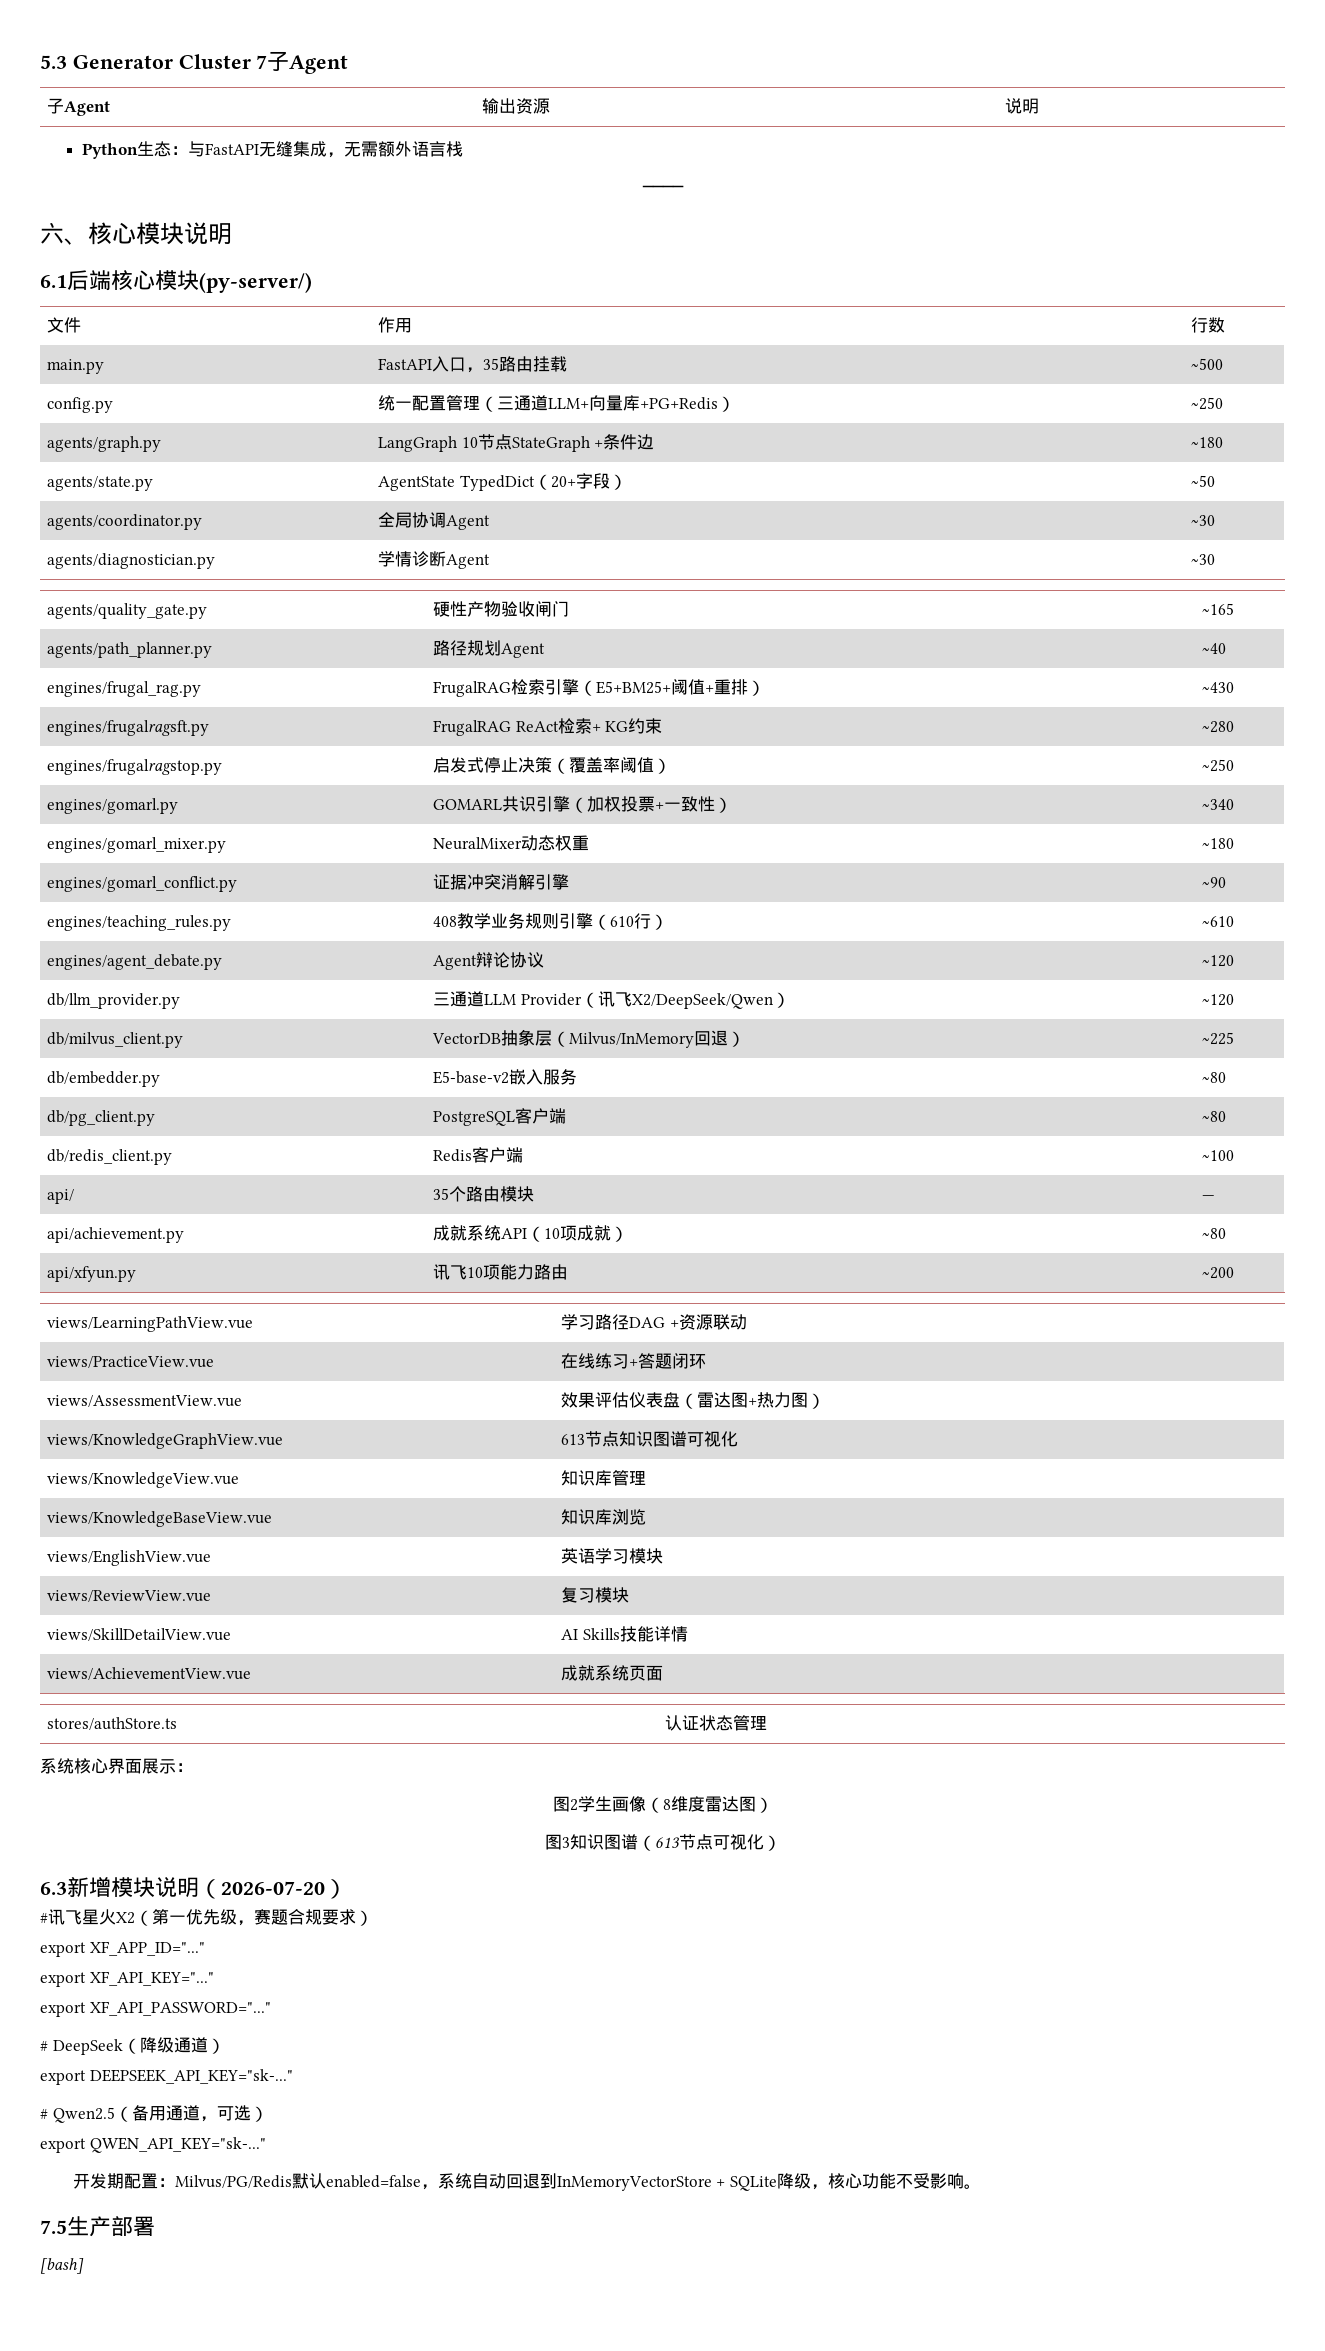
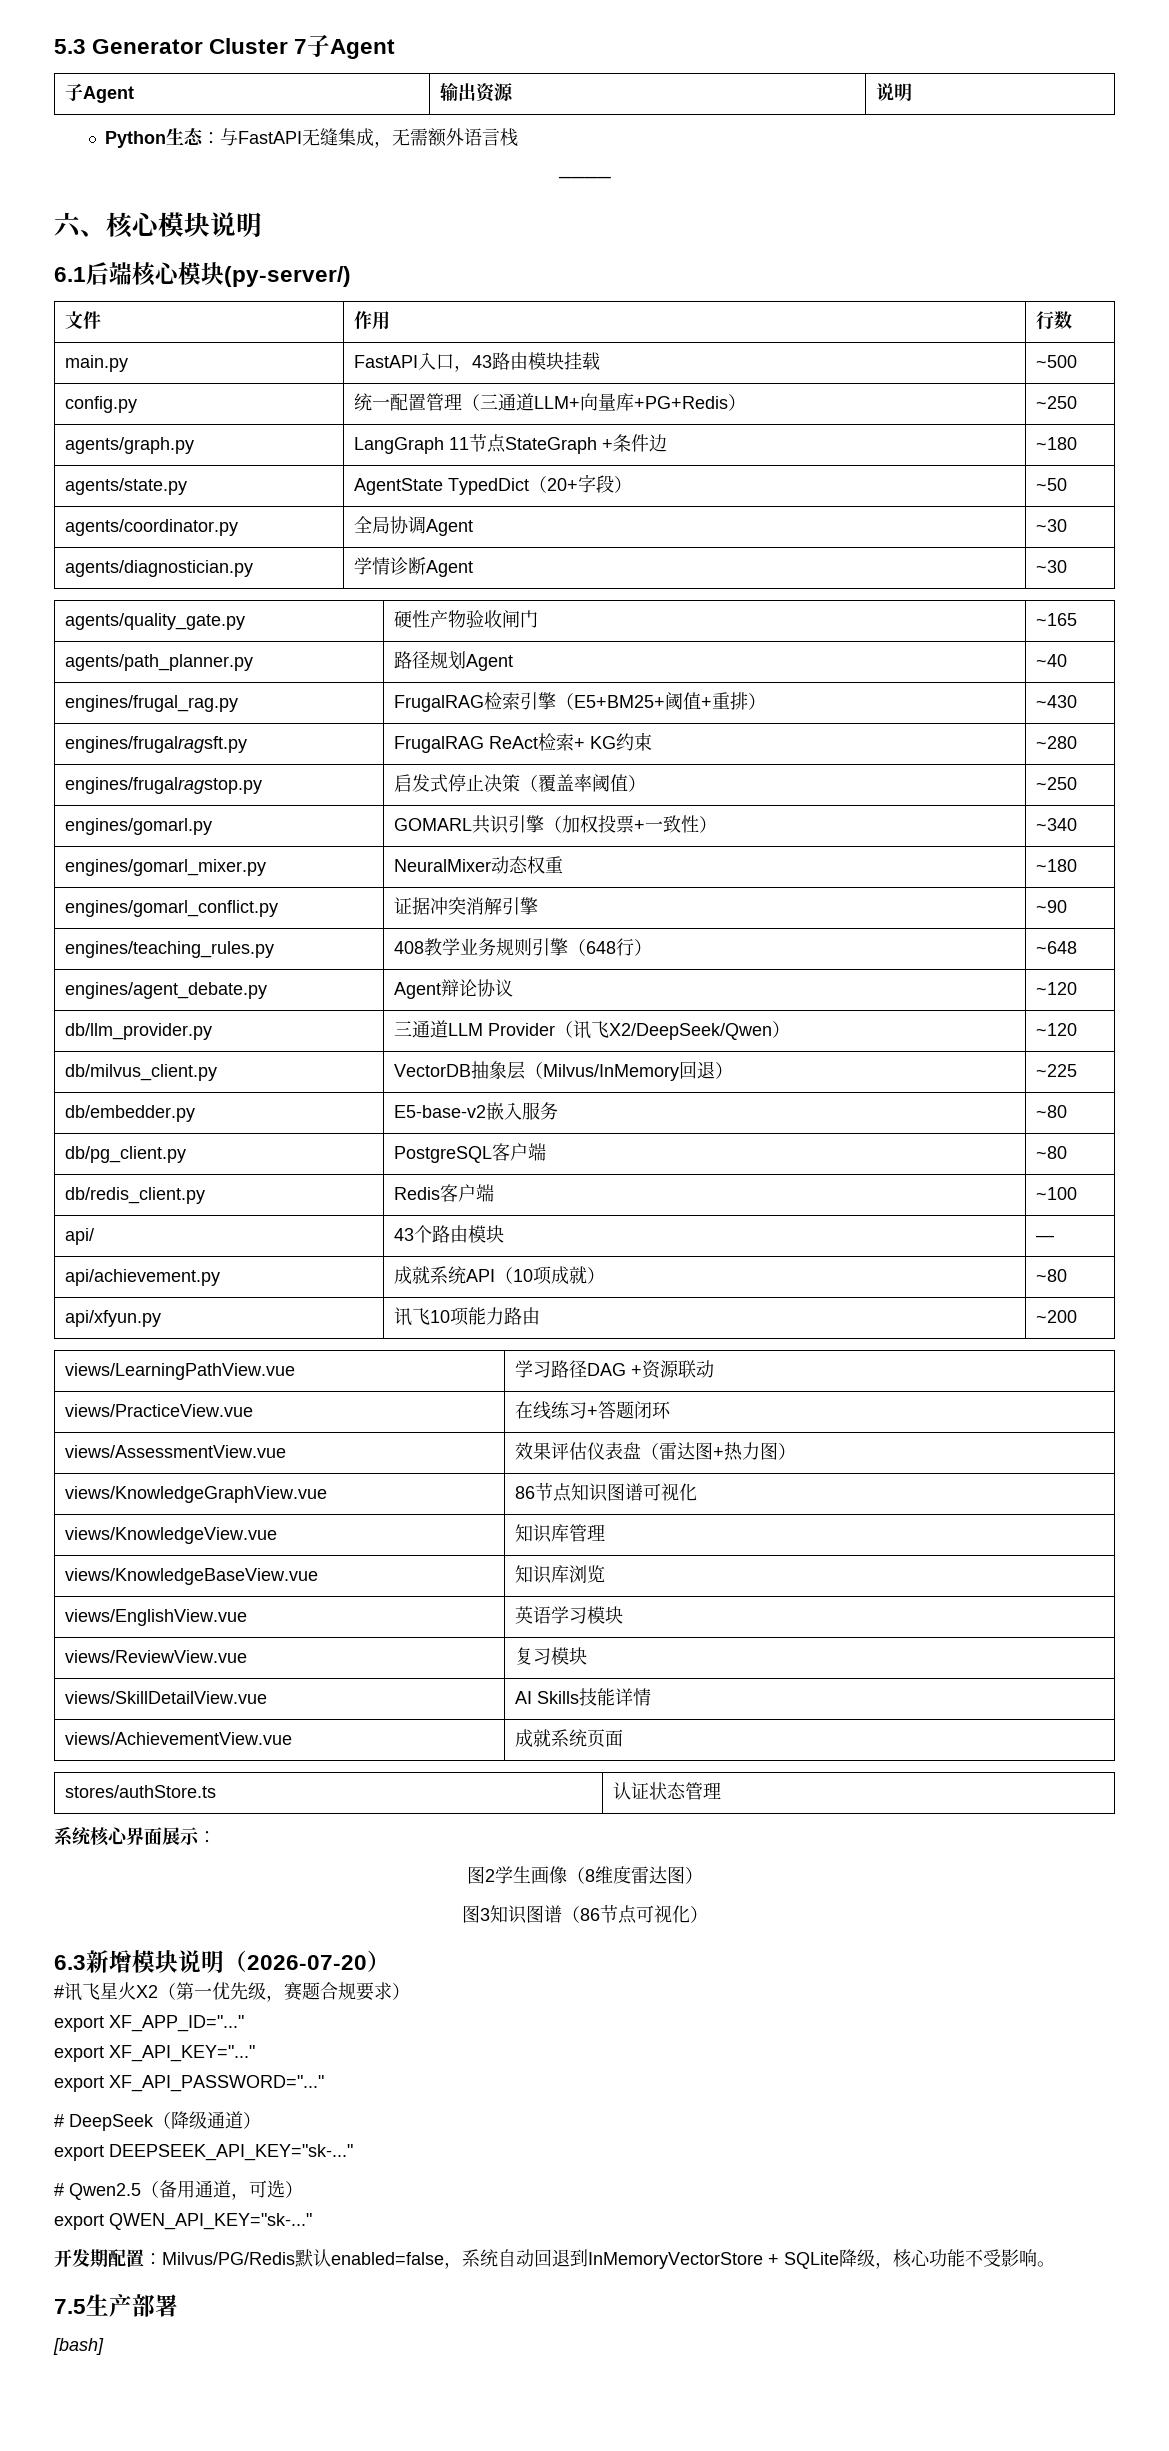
- main.py | FastAPI入口，35路由挂载 | ~500
+ main.py | FastAPI入口，43路由模块挂载 | ~500
- agents/graph.py | LangGraph 10节点StateGraph +条件边 | ~180
+ agents/graph.py | LangGraph 11节点StateGraph +条件边 | ~180
- engines/teaching_rules.py | 408教学业务规则引擎（610行） | ~610
+ engines/teaching_rules.py | 408教学业务规则引擎（648行） | ~648
- api/ | 35个路由模块 | —
+ api/ | 43个路由模块 | —
- views/KnowledgeGraphView.vue | 613节点知识图谱可视化
+ views/KnowledgeGraphView.vue | 86节点知识图谱可视化
- 图3知识图谱（613节点可视化）
+ 图3知识图谱（86节点可视化）

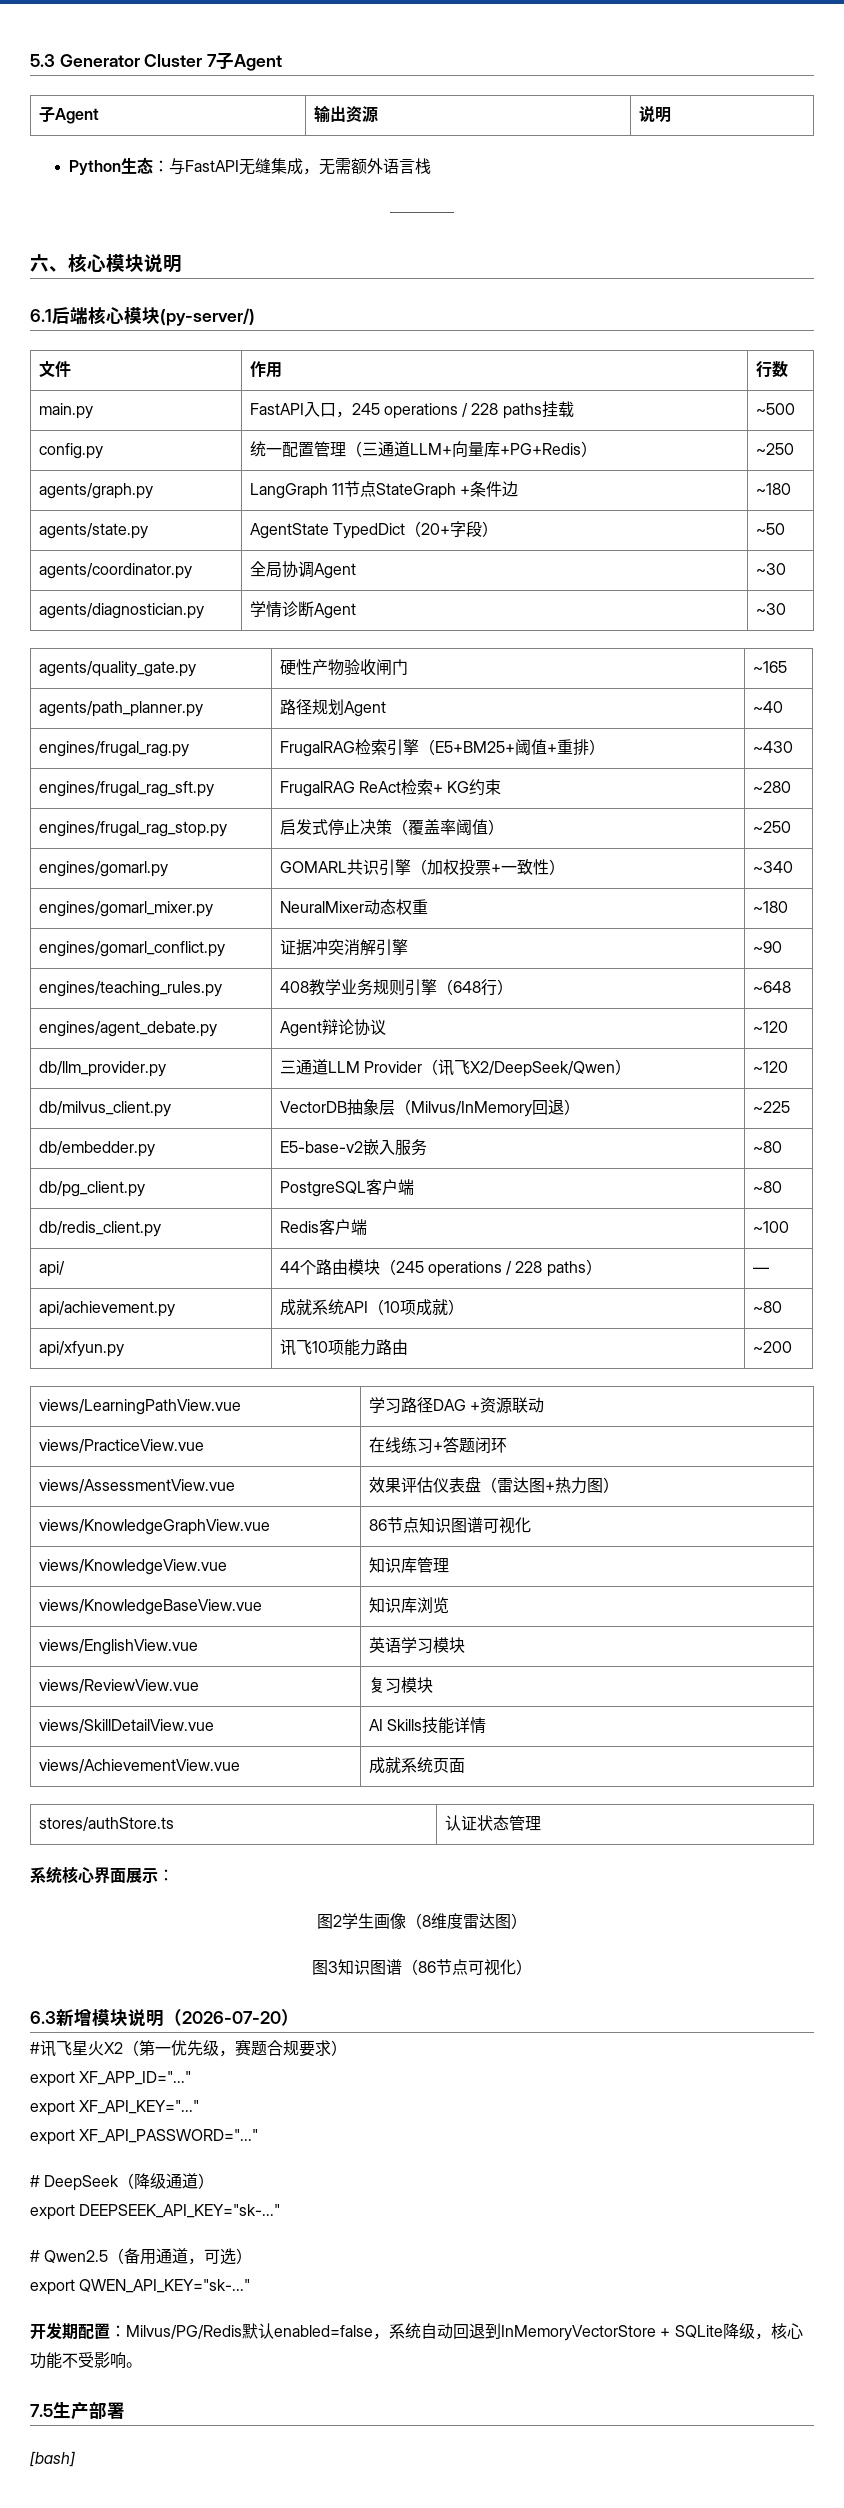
- main.py | FastAPI入口，43路由模块挂载 | ~500
+ main.py | FastAPI入口，245 operations / 228 paths挂载 | ~500
- engines/frugalragsft.py | FrugalRAG ReAct检索+ KG约束 | ~280
+ engines/frugal_rag_sft.py | FrugalRAG ReAct检索+ KG约束 | ~280
- engines/frugalragstop.py | 启发式停止决策（覆盖率阈值） | ~250
+ engines/frugal_rag_stop.py | 启发式停止决策（覆盖率阈值） | ~250
- api/ | 43个路由模块 | —
+ api/ | 44个路由模块（245 operations / 228 paths） | —

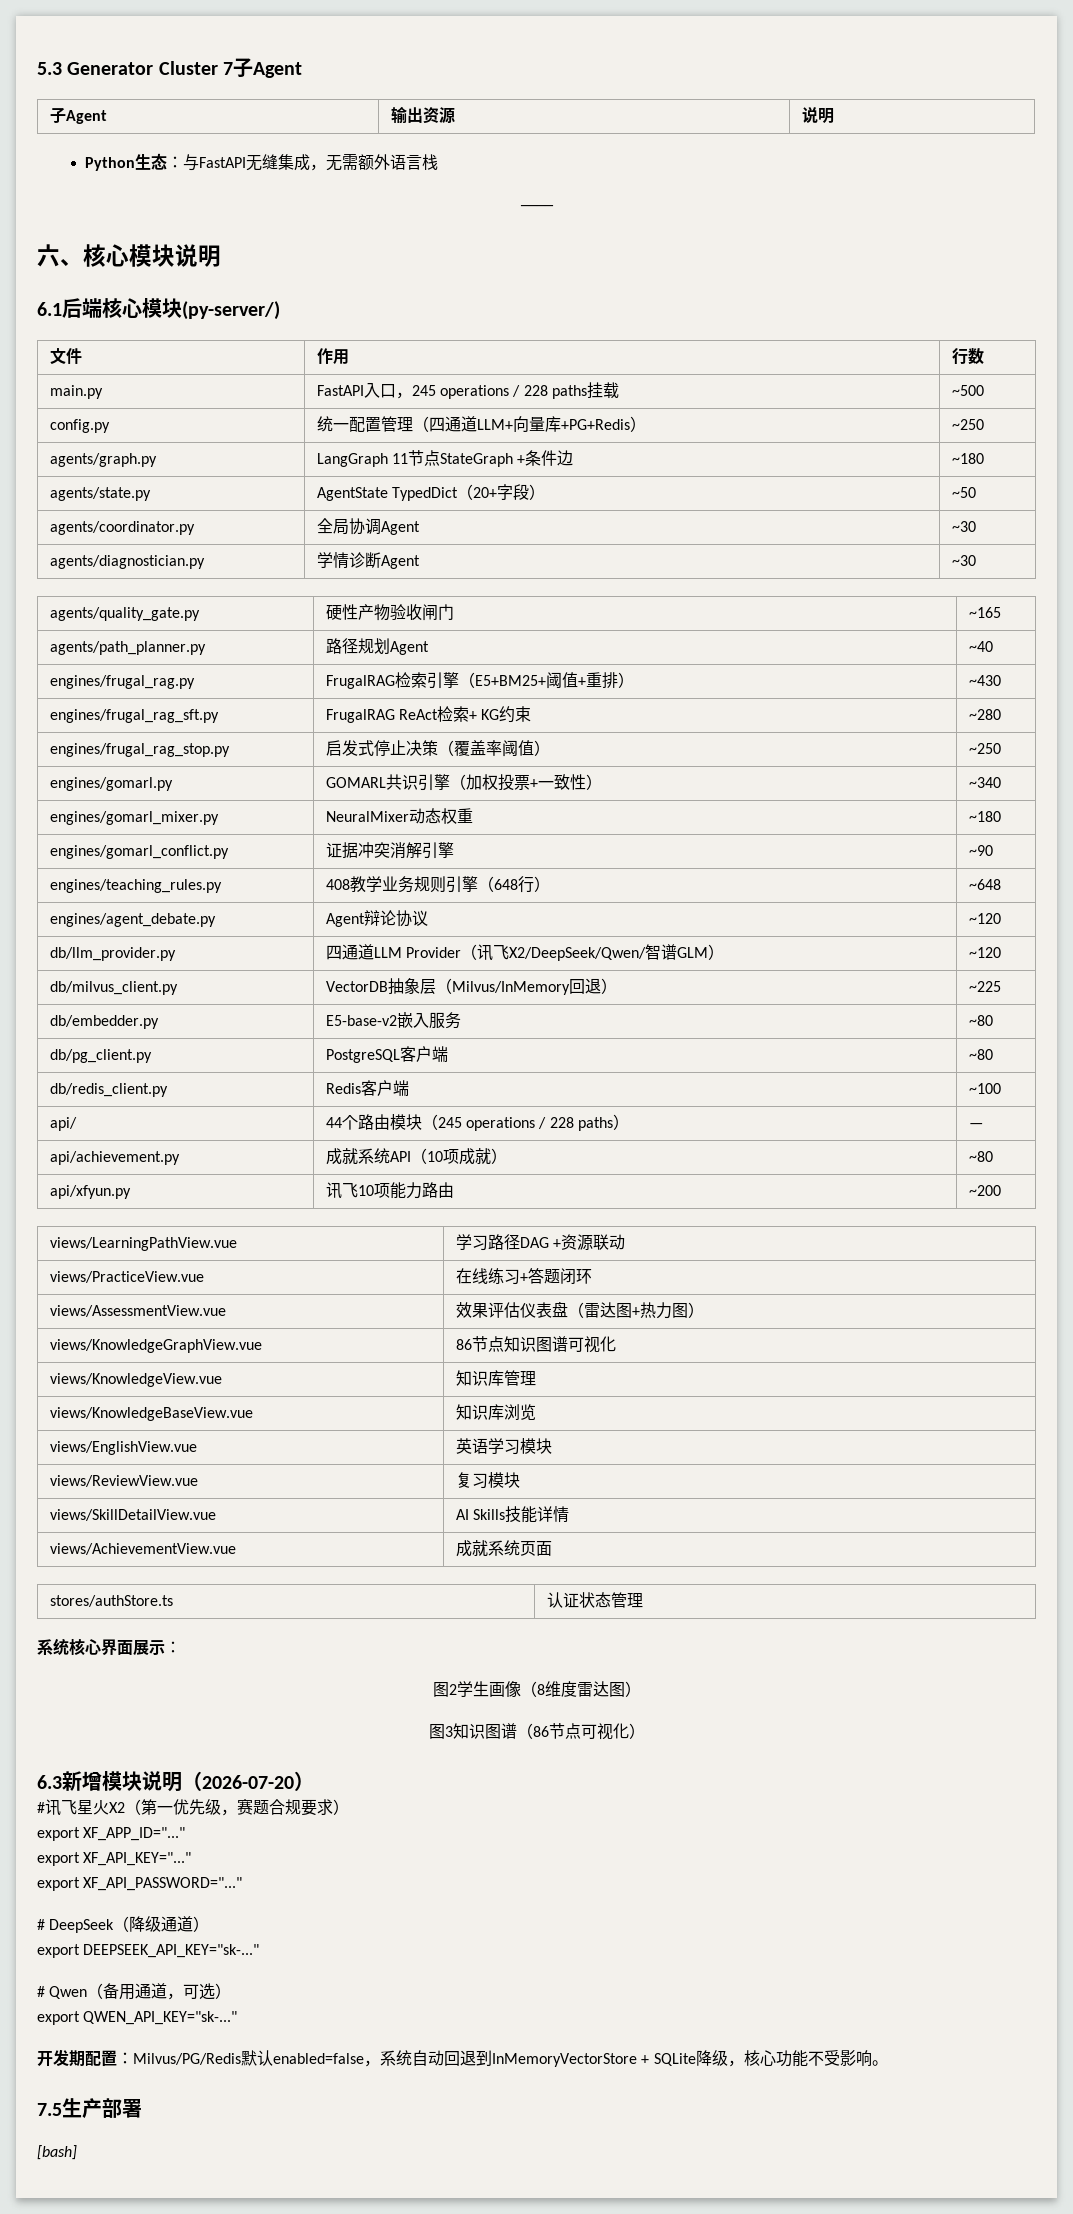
- config.py | 统一配置管理（三通道LLM+向量库+PG+Redis） | ~250
+ config.py | 统一配置管理（四通道LLM+向量库+PG+Redis） | ~250
- db/llm_provider.py | 三通道LLM Provider（讯飞X2/DeepSeek/Qwen） | ~120
+ db/llm_provider.py | 四通道LLM Provider（讯飞X2/DeepSeek/Qwen/智谱GLM） | ~120
- # Qwen2.5（备用通道，可选）
+ # Qwen（备用通道，可选）

